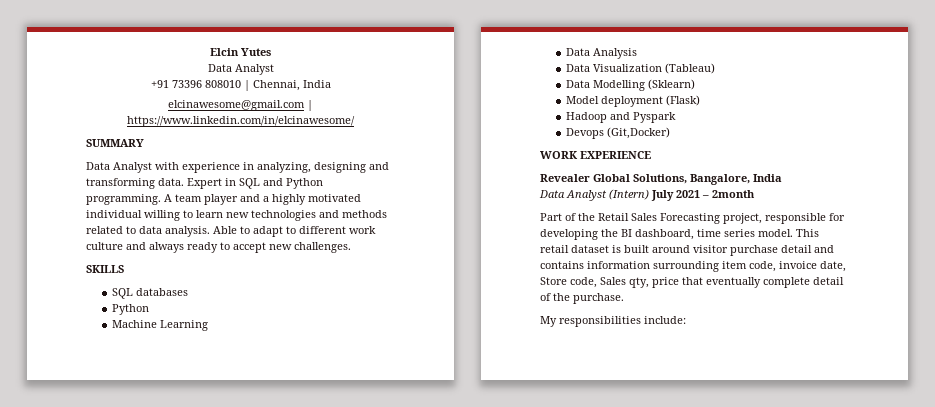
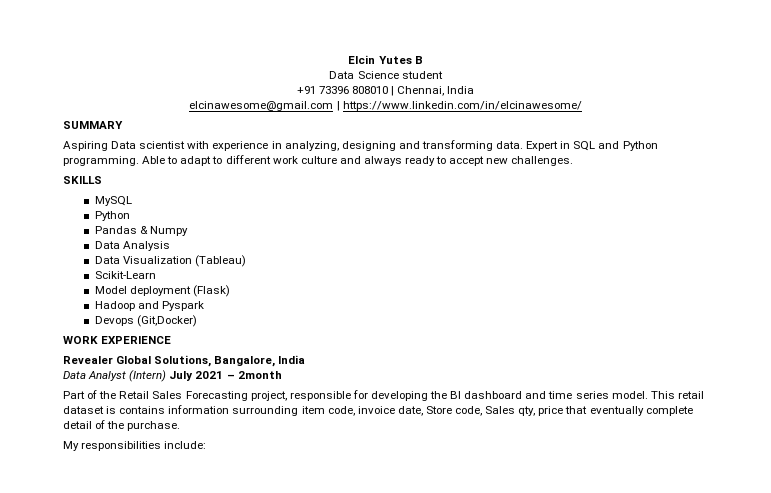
- Elcin Yutes
- Data Analyst
+ Elcin Yutes B
+ Data Science student
- Data Analyst with experience in analyzing, designing and transforming data.
+ Aspiring Data scientist with experience in analyzing, designing and transforming data.
- A team player and a highly motivated individual willing to learn new technologies and methods related to data analysis.
- SQL databases
+ MySQL
- Machine Learning
+ Pandas & Numpy
- Data Modelling (Sklearn)
+ Scikit-Learn
- Part of the Retail Sales Forecasting project, responsible for developing the BI dashboard, time series model.
+ Part of the Retail Sales Forecasting project, responsible for developing the BI dashboard and time series model.
- This retail dataset is built around visitor purchase detail and contains information surrounding item code, invoice date, Store code, Sales qty, price that eventually complete detail of the purchase.
+ This retail dataset is contains information surrounding item code, invoice date, Store code, Sales qty, price that eventually complete detail of the purchase.

